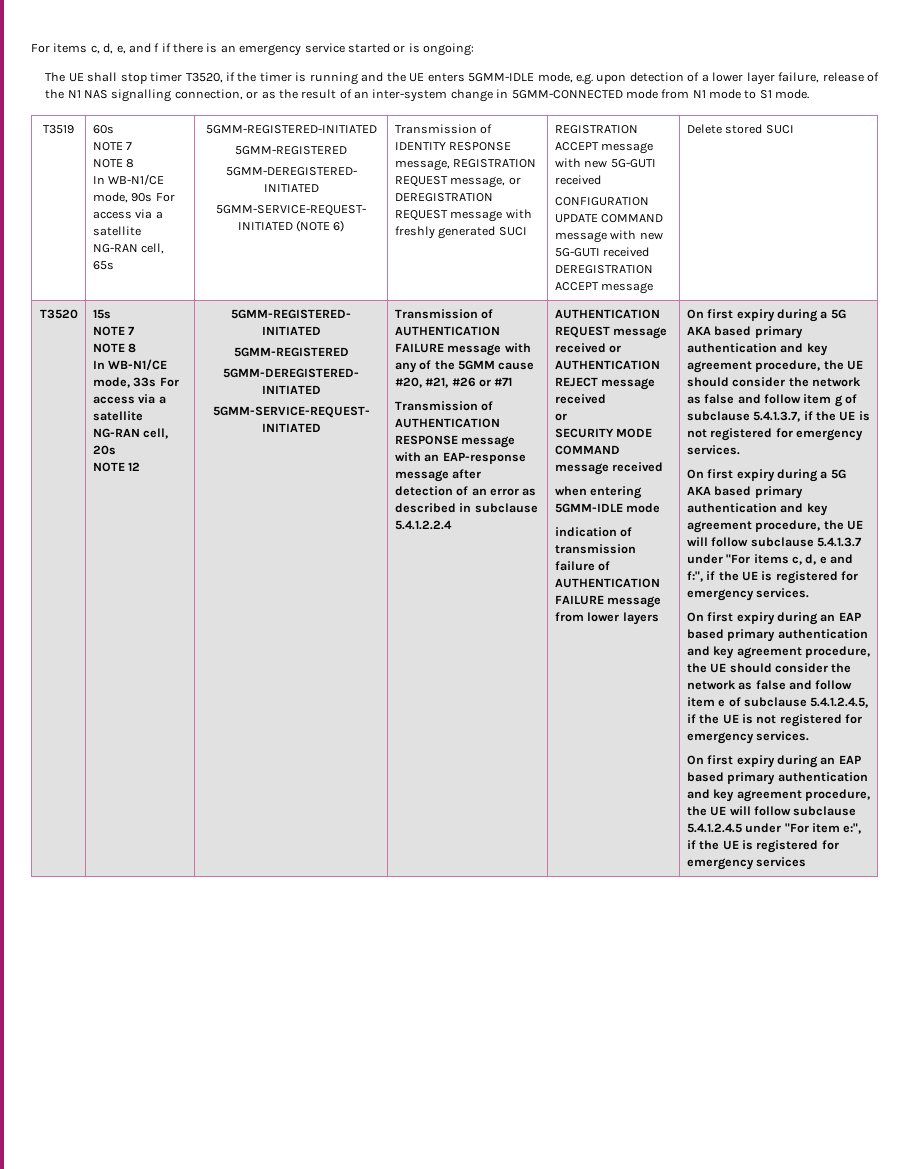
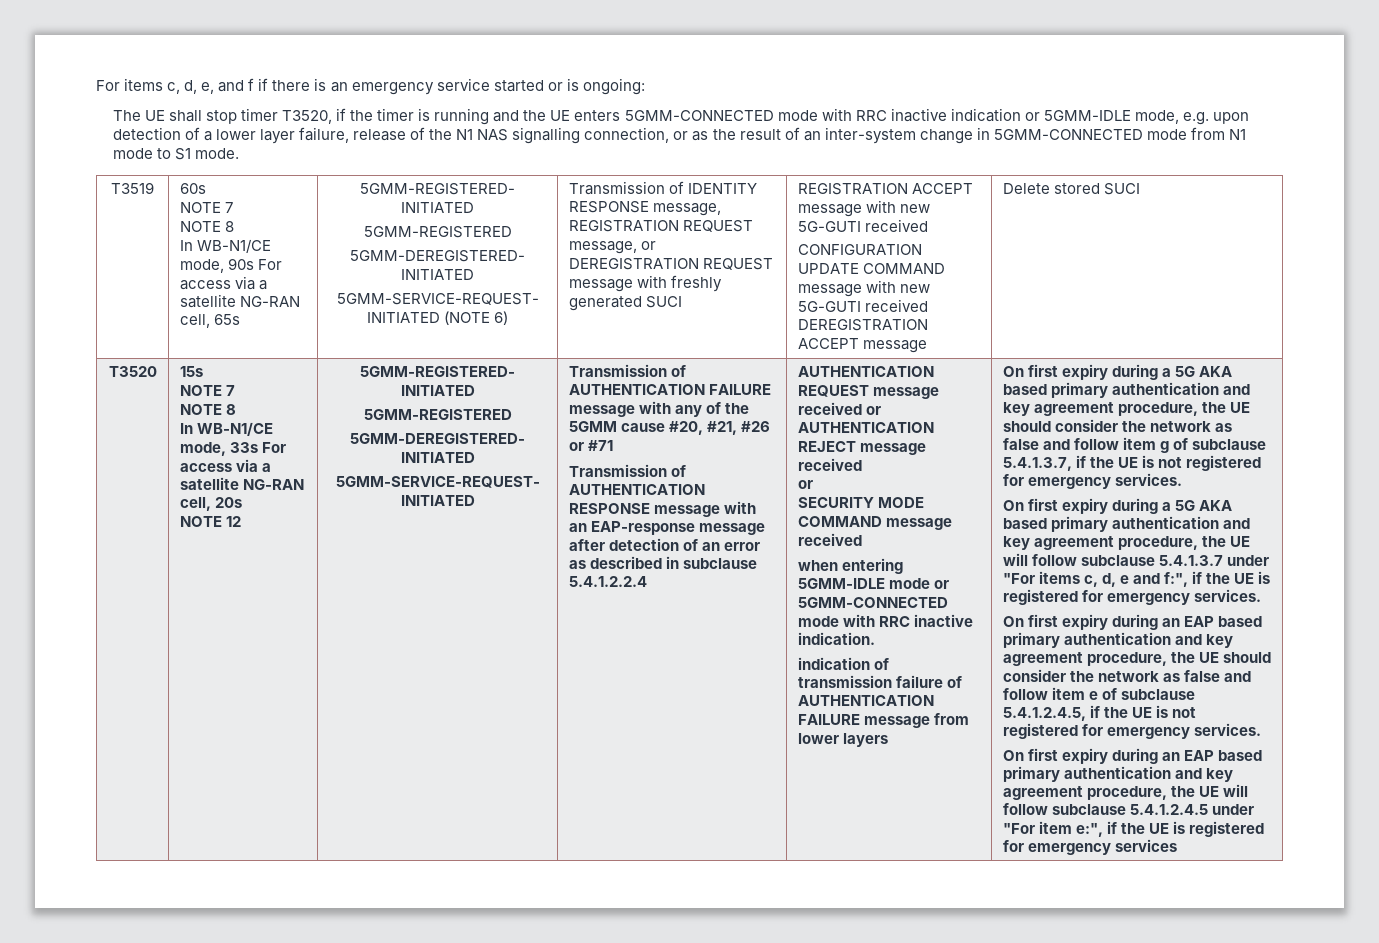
- The UE shall stop timer T3520, if the timer is running and the UE enters 5GMM-IDLE mode, e.g. upon detection of a lower layer failure, release of the N1 NAS signalling connection, or as the result of an inter-system change in 5GMM-CONNECTED mode from N1 mode to S1 mode.
+ The UE shall stop timer T3520, if the timer is running and the UE enters 5GMM-CONNECTED mode with RRC inactive indication or 5GMM-IDLE mode, e.g. upon detection of a lower layer failure, release of the N1 NAS signalling connection, or as the result of an inter-system change in 5GMM-CONNECTED mode from N1 mode to S1 mode.
- when entering 5GMM-IDLE mode
+ when entering 5GMM-IDLE mode or 5GMM-CONNECTED mode with RRC inactive indication.

